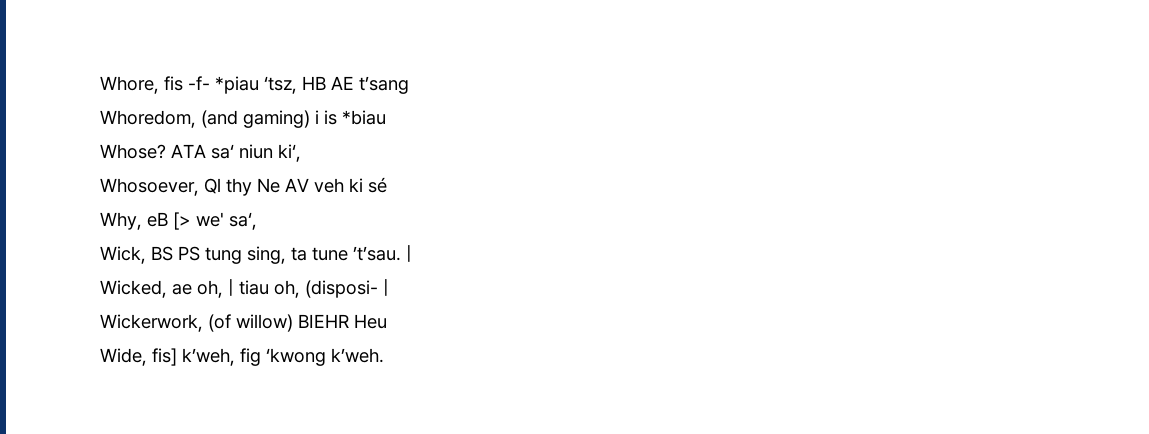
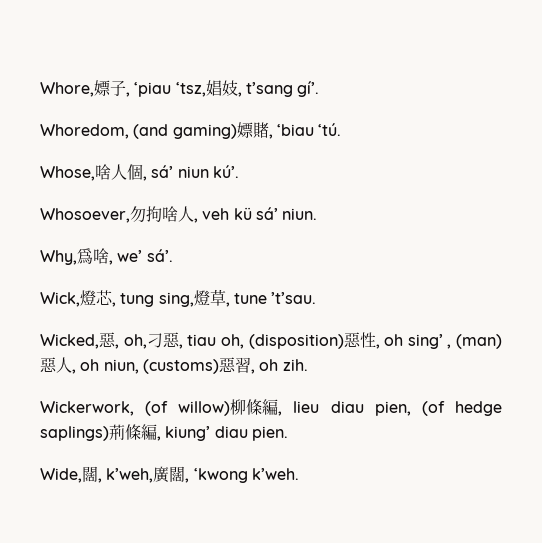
- Whore, fis -f- *piau ‘tsz, HB AE t’sang
+ Whore,嫖子, ‘piau ‘tsz,娼妓, t’sang gí’.
- Whoredom, (and gaming) i is *biau
- Whose? ATA sa‘ niun ki‘,
- Whosoever, Ql thy Ne AV veh ki sé
- Why, eB [> we' sa‘,
- Wick, BS PS tung sing, ta tune ’t’sau. |
+ Whoredom, (and gaming)嫖賭, ‘biau ‘tú.
+ Whose,啥人個, sá’ niun kú’.
+ Whosoever,勿拘啥人, veh kü sá’ niun.
+ Why,爲啥, we’ sá’.
+ Wick,燈芯, tung sing,燈草, tune ’t’sau.
- Wicked, ae oh, | tiau oh, (disposi- |
- Wickerwork, (of willow) BIEHR Heu
- Wide, fis] k’weh, fig ‘kwong k’weh.
+ Wicked,惡, oh,刁惡, tiau oh, (disposition)惡性, oh sing’ , (man)惡人, oh niun, (customs)惡習, oh zih.
+ Wickerwork, (of willow)柳條編, lieu diau pien, (of hedge saplings)荊條編, kiung’ diau pien.
+ Wide,闊, k’weh,廣闊, ‘kwong k’weh.

